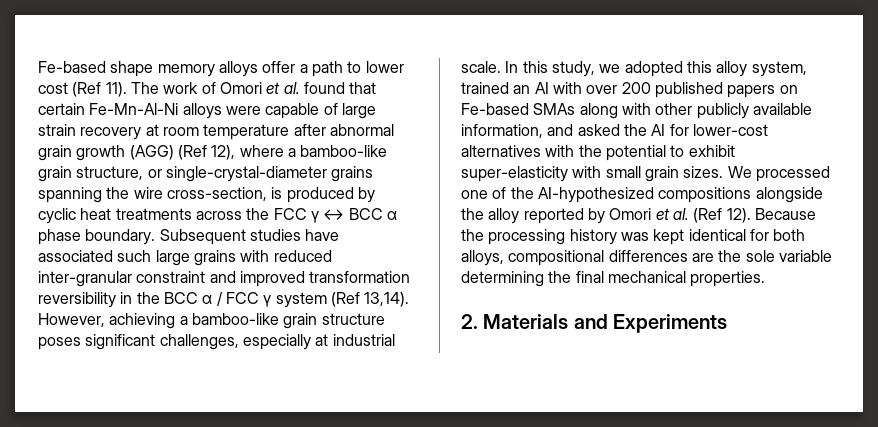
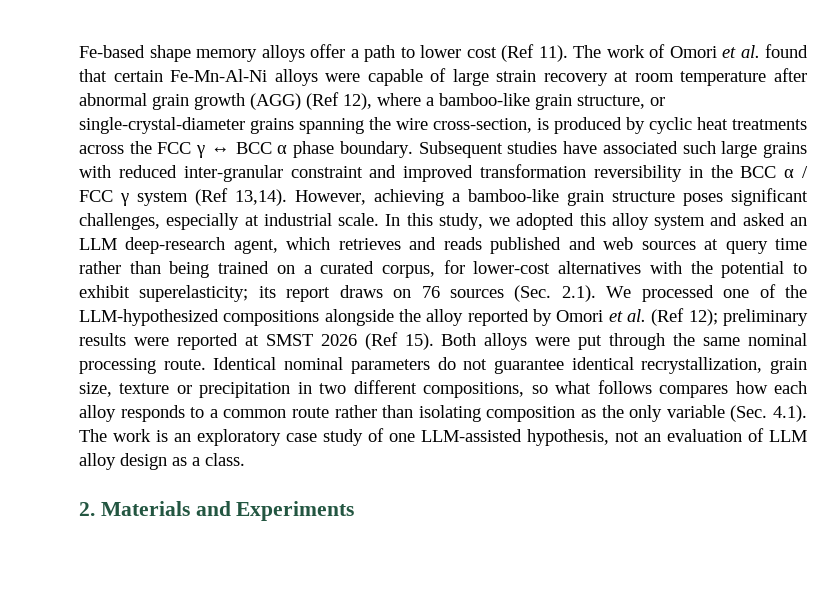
- In this study, we adopted this alloy system, trained an AI with over 200 published papers on Fe-based SMAs along with other publicly available information, and asked the AI for lower-cost alternatives with the potential to exhibit super-elasticity with small grain sizes. We processed one of the AI-hypothesized compositions alongside the alloy reported by Omori et al. (Ref 12). Because the processing history was kept identical for both alloys, compositional differences are the sole variable determining the final mechanical properties.
+ In this study, we adopted this alloy system and asked an LLM deep-research agent, which retrieves and reads published and web sources at query time rather than being trained on a curated corpus, for lower-cost alternatives with the potential to exhibit superelasticity; its report draws on 76 sources (Sec. 2.1). We processed one of the LLM-hypothesized compositions alongside the alloy reported by Omori et al. (Ref 12); preliminary results were reported at SMST 2026 (Ref 15). Both alloys were put through the same nominal processing route. Identical nominal parameters do not guarantee identical recrystallization, grain size, texture or precipitation in two different compositions, so what follows compares how each alloy responds to a common route rather than isolating composition as the only variable (Sec. 4.1). The work is an exploratory case study of one LLM-assisted hypothesis, not an evaluation of LLM alloy design as a class.

